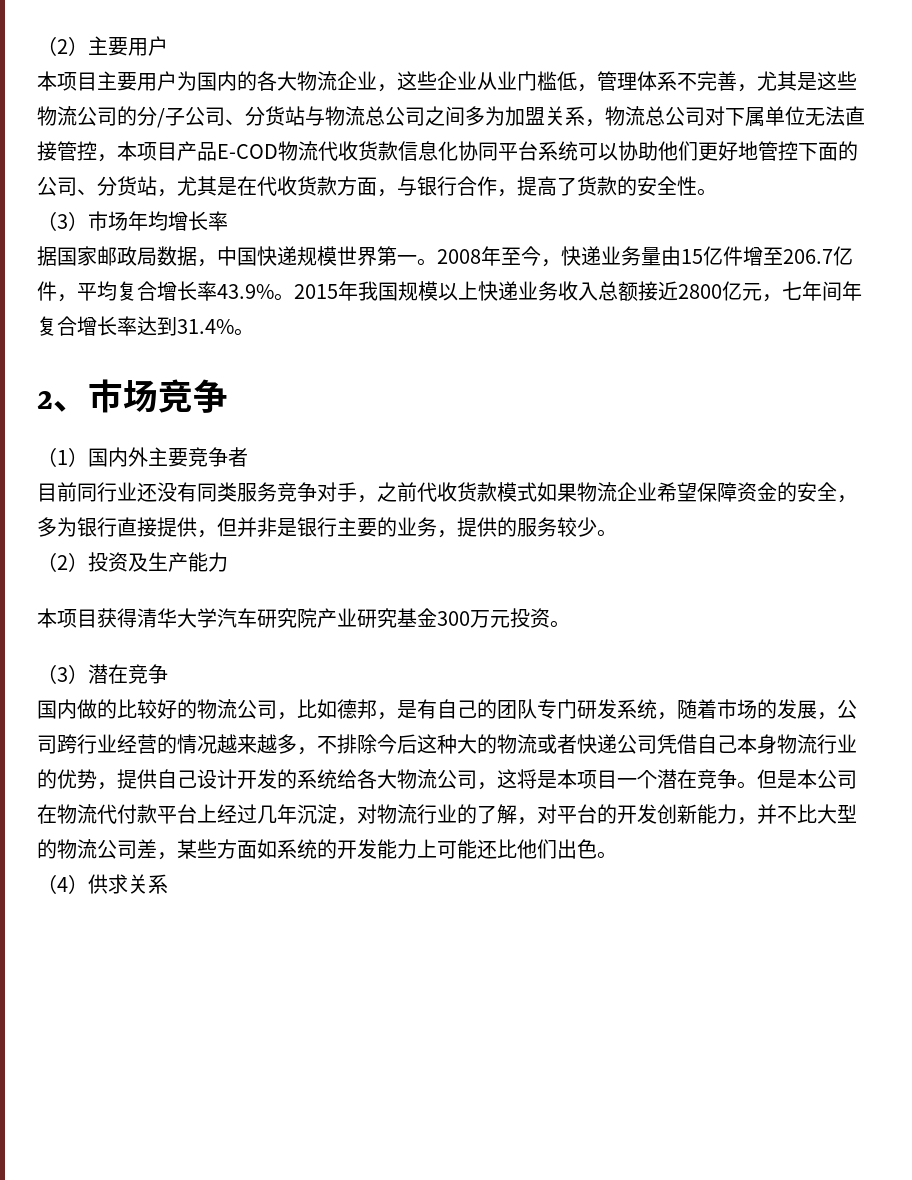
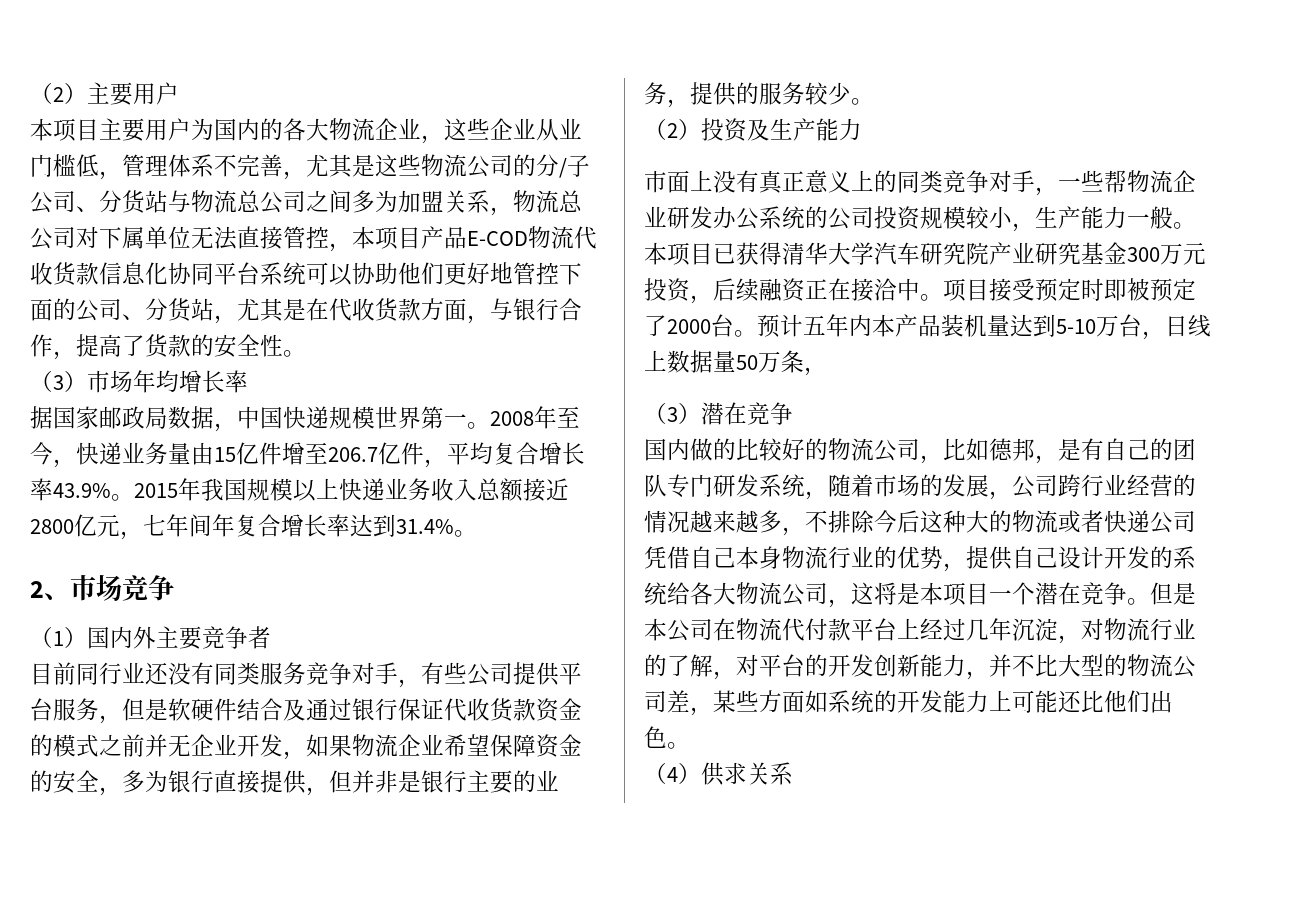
- 目前同行业还没有同类服务竞争对手，之前代收货款模式如果物流企业希望保障资金的安全，多为银行直接提供，但并非是银行主要的业务，提供的服务较少。
+ 目前同行业还没有同类服务竞争对手，有些公司提供平台服务，但是软硬件结合及通过银行保证代收货款资金的模式之前并无企业开发，如果物流企业希望保障资金的安全，多为银行直接提供，但并非是银行主要的业务，提供的服务较少。
- 本项目获得清华大学汽车研究院产业研究基金300万元投资。
+ 市面上没有真正意义上的同类竞争对手，一些帮物流企业研发办公系统的公司投资规模较小，生产能力一般。本项目已获得清华大学汽车研究院产业研究基金300万元投资，后续融资正在接洽中。项目接受预定时即被预定了2000台。预计五年内本产品装机量达到5-10万台，日线上数据量50万条，

